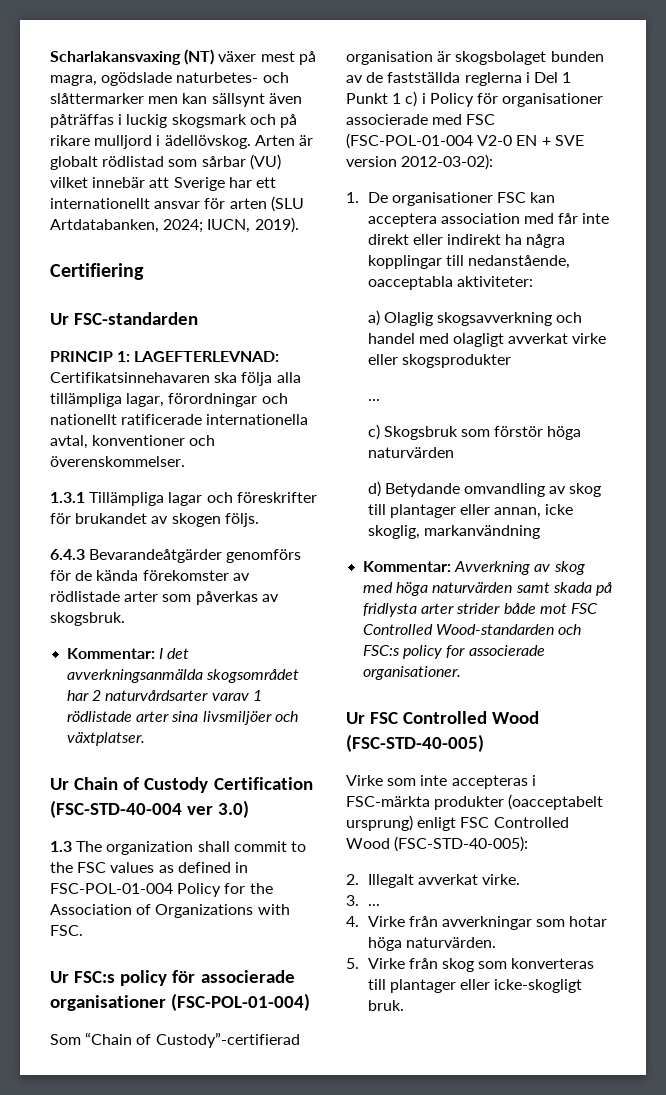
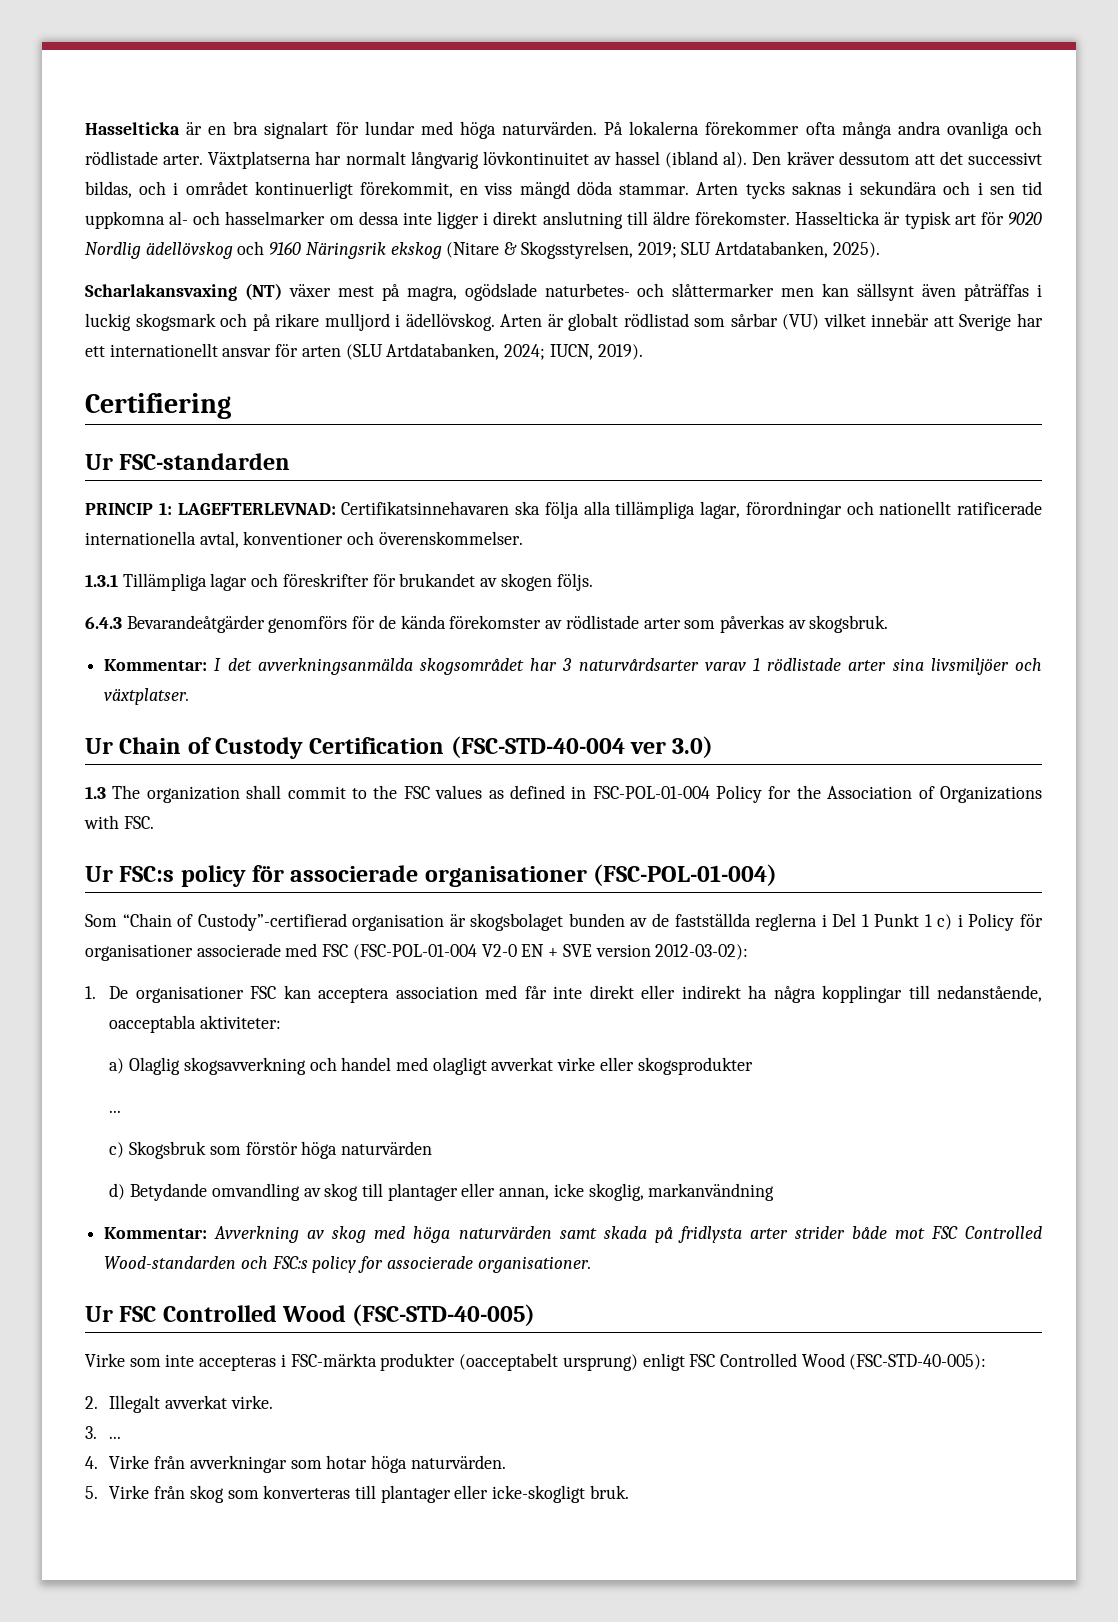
+ Hasselticka är en bra signalart för lundar med höga naturvärden. På lokalerna förekommer ofta många andra ovanliga och rödlistade arter. Växtplatserna har normalt långvarig lövkontinuitet av hassel (ibland al). Den kräver dessutom att det successivt bildas, och i området kontinuerligt förekommit, en viss mängd döda stammar. Arten tycks saknas i sekundära och i sen tid uppkomna al- och hasselmarker om dessa inte ligger i direkt anslutning till äldre förekomster. Hasselticka är typisk art för 9020 Nordlig ädellövskog och 9160 Näringsrik ekskog (Nitare & Skogsstyrelsen, 2019; SLU Artdatabanken, 2025).
- Kommentar: I det avverkningsanmälda skogsområdet har 2 naturvårdsarter varav 1 rödlistade arter sina livsmiljöer och växtplatser.
+ Kommentar: I det avverkningsanmälda skogsområdet har 3 naturvårdsarter varav 1 rödlistade arter sina livsmiljöer och växtplatser.

